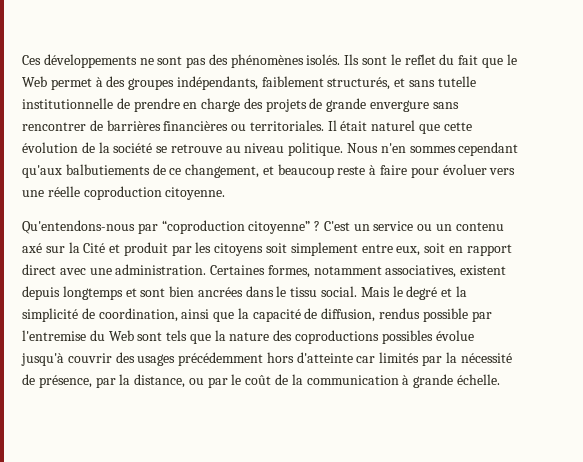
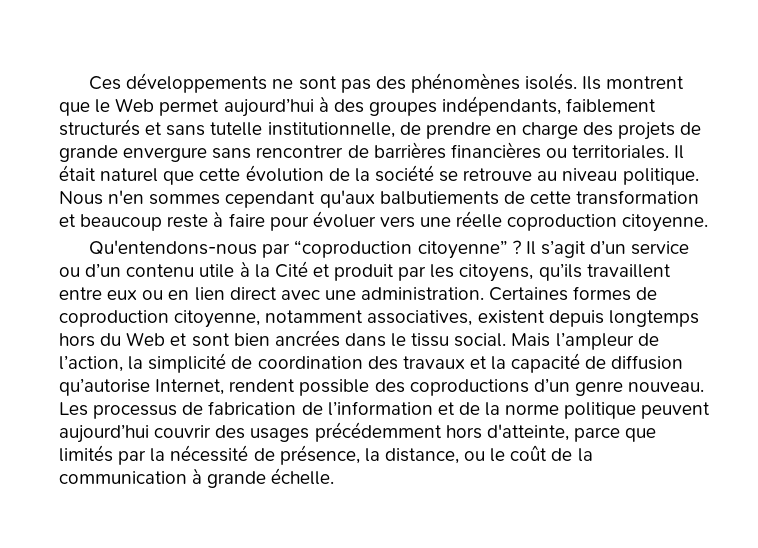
- Ils sont le reflet du fait que le Web permet à des groupes indépendants, faiblement structurés, et sans tutelle institutionnelle de prendre en charge des projets de grande envergure sans rencontrer de barrières financières ou territoriales.
+ Ils montrent que le Web permet aujourd’hui à des groupes indépendants, faiblement structurés et sans tutelle institutionnelle, de prendre en charge des projets de grande envergure sans rencontrer de barrières financières ou territoriales.
- Nous n'en sommes cependant qu'aux balbutiements de ce changement, et beaucoup reste à faire pour évoluer vers une réelle coproduction citoyenne.
+ Nous n'en sommes cependant qu'aux balbutiements de cette transformation et beaucoup reste à faire pour évoluer vers une réelle coproduction citoyenne.
- C'est un service ou un contenu axé sur la Cité et produit par les citoyens soit simplement entre eux, soit en rapport direct avec une administration.
+ Il s’agit d’un service ou d’un contenu utile à la Cité et produit par les citoyens, qu’ils travaillent entre eux ou en lien direct avec une administration.
- Certaines formes, notamment associatives, existent depuis longtemps et sont bien ancrées dans le tissu social.
+ Certaines formes de coproduction citoyenne, notamment associatives, existent depuis longtemps hors du Web et sont bien ancrées dans le tissu social.
- Mais le degré et la simplicité de coordination, ainsi que la capacité de diffusion, rendus possible par l'entremise du Web sont tels que la nature des coproductions possibles évolue jusqu'à couvrir des usages précédemment hors d'atteinte car limités par la nécessité de présence, par la distance, ou par le coût de la communication à grande échelle.
+ Mais l’ampleur de l’action, la simplicité de coordination des travaux et la capacité de diffusion qu’autorise Internet, rendent possible des coproductions d’un genre nouveau. Les processus de fabrication de l’information et de la norme politique peuvent aujourd’hui couvrir des usages précédemment hors d'atteinte, parce que limités par la nécessité de présence, la distance, ou le coût de la communication à grande échelle.

